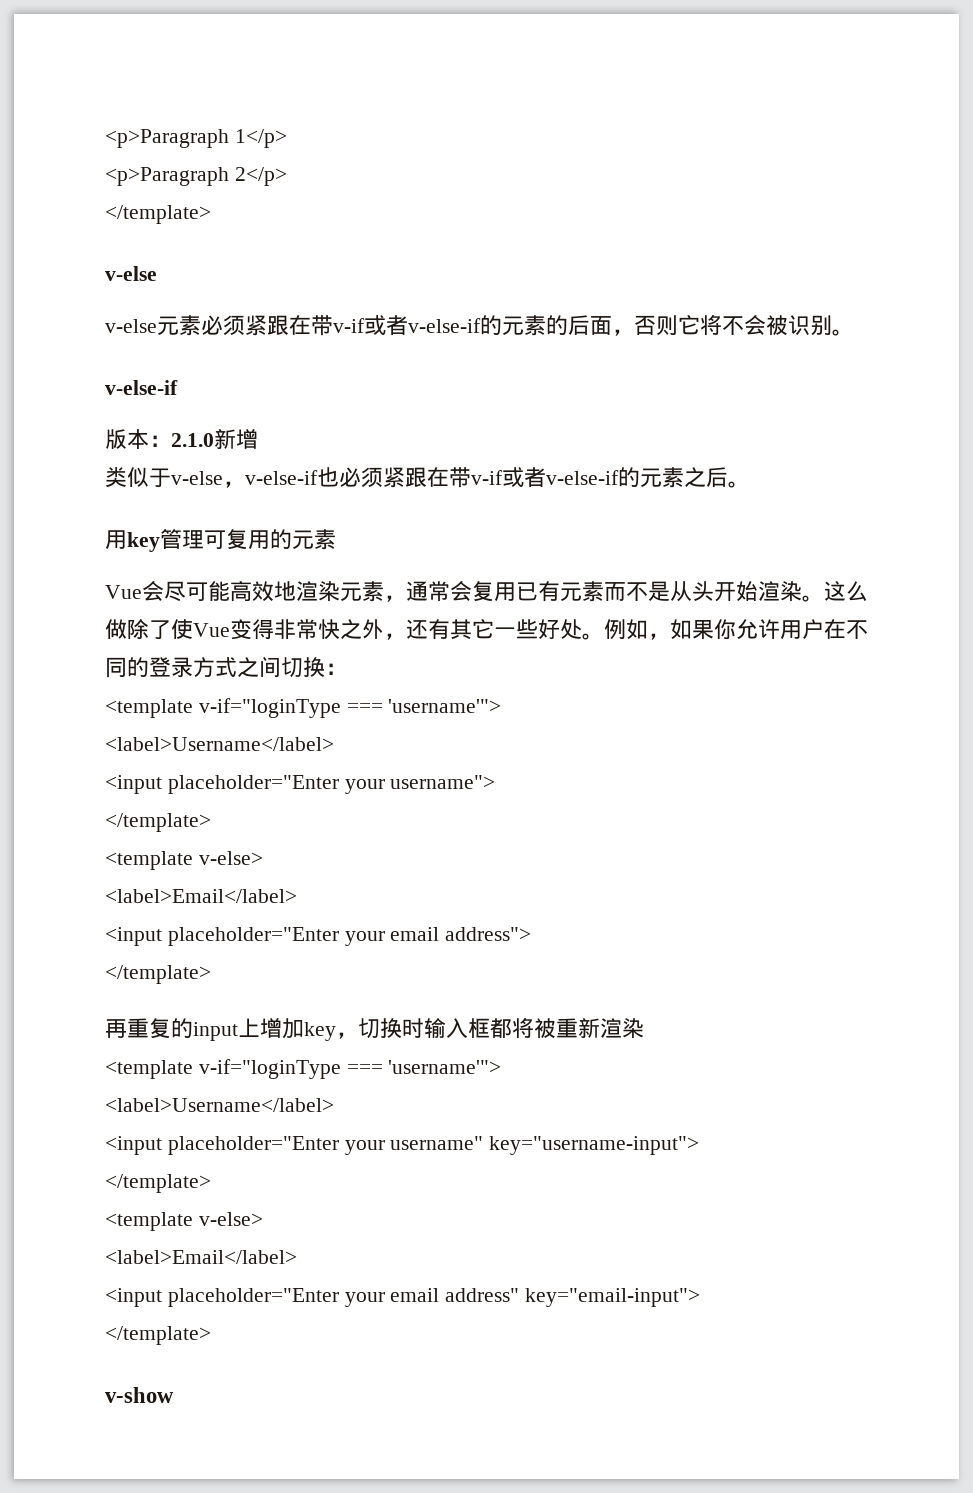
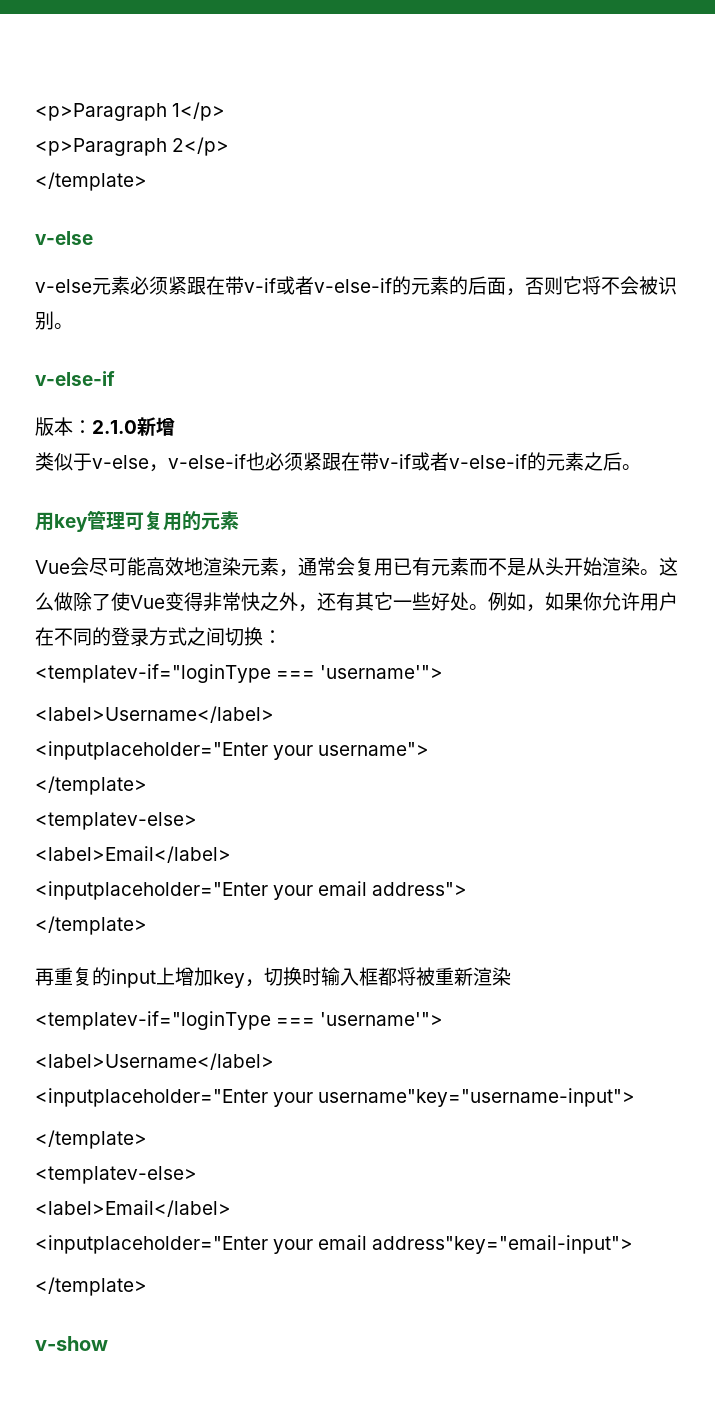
  例如，如果你允许用户在不同的登录方式之间切换：
- <template v-if="loginType === 'username'">
+ <templatev-if="loginType === 'username'">
  <label>Username</label>
- <input placeholder="Enter your username">
+ <inputplaceholder="Enter your username">
  </template>
- <template v-else>
+ <templatev-else>
  <label>Email</label>
- <input placeholder="Enter your email address">
+ <inputplaceholder="Enter your email address">
  再重复的input上增加key，切换时输入框都将被重新渲染
- <template v-if="loginType === 'username'">
+ <templatev-if="loginType === 'username'">
  <label>Username</label>
- <input placeholder="Enter your username" key="username-input">
+ <inputplaceholder="Enter your username"key="username-input">
  </template>
- <template v-else>
+ <templatev-else>
  <label>Email</label>
- <input placeholder="Enter your email address" key="email-input">
+ <inputplaceholder="Enter your email address"key="email-input">

